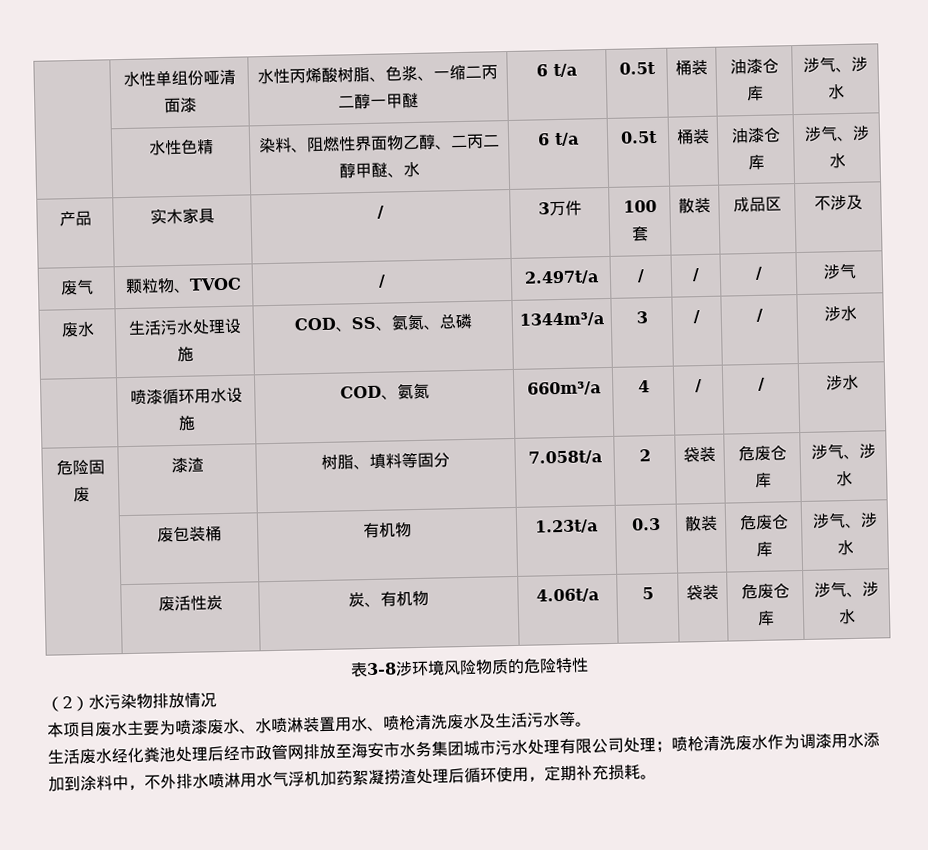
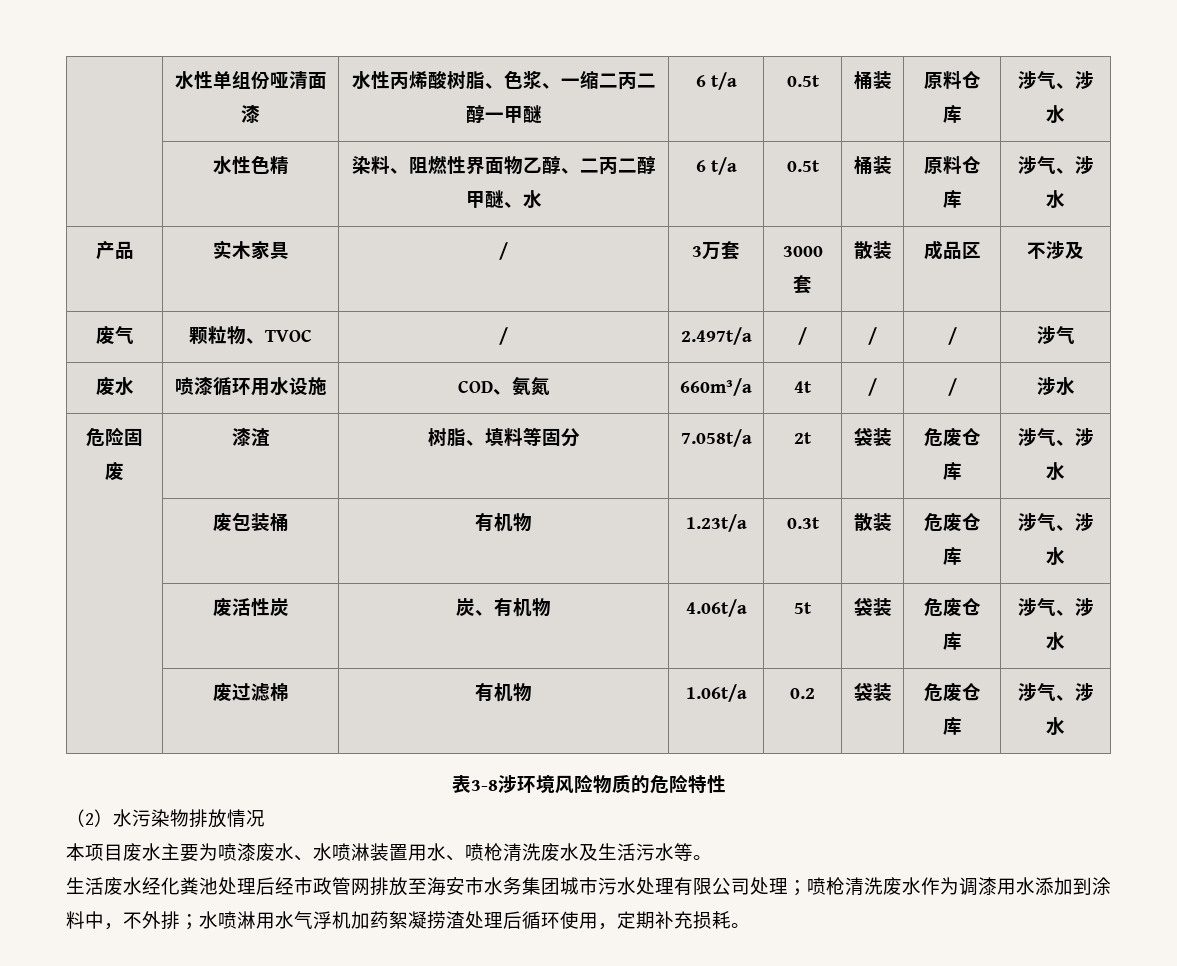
- | 水性单组份哑清面漆 | 水性丙烯酸树脂、色浆、一缩二丙二醇一甲醚 | 6 t/a | 0.5t | 桶装 | 油漆仓库 | 涉气、涉水
+ | 水性单组份哑清面漆 | 水性丙烯酸树脂、色浆、一缩二丙二醇一甲醚 | 6 t/a | 0.5t | 桶装 | 原料仓库 | 涉气、涉水
- | 水性色精 | 染料、阻燃性界面物乙醇、二丙二醇甲醚、水 | 6 t/a | 0.5t | 桶装 | 油漆仓库 | 涉气、涉水
+ | 水性色精 | 染料、阻燃性界面物乙醇、二丙二醇甲醚、水 | 6 t/a | 0.5t | 桶装 | 原料仓库 | 涉气、涉水
- 产品 | 实木家具 | / | 3万件 | 100套 | 散装 | 成品区 | 不涉及
+ 产品 | 实木家具 | / | 3万套 | 3000套 | 散装 | 成品区 | 不涉及
- 废水 | 生活污水处理设施 | COD、SS、氨氮、总磷 | 1344m³/a | 3 | / | / | 涉水
- | 喷漆循环用水设施 | COD、氨氮 | 660m³/a | 4 | / | / | 涉水
+ 废水 | 喷漆循环用水设施 | COD、氨氮 | 660m³/a | 4t | / | / | 涉水
- 危险固废 | 漆渣 | 树脂、填料等固分 | 7.058t/a | 2 | 袋装 | 危废仓库 | 涉气、涉水
+ 危险固废 | 漆渣 | 树脂、填料等固分 | 7.058t/a | 2t | 袋装 | 危废仓库 | 涉气、涉水
- | 废包装桶 | 有机物 | 1.23t/a | 0.3 | 散装 | 危废仓库 | 涉气、涉水
+ | 废包装桶 | 有机物 | 1.23t/a | 0.3t | 散装 | 危废仓库 | 涉气、涉水
- | 废活性炭 | 炭、有机物 | 4.06t/a | 5 | 袋装 | 危废仓库 | 涉气、涉水
+ | 废活性炭 | 炭、有机物 | 4.06t/a | 5t | 袋装 | 危废仓库 | 涉气、涉水
+ | 废过滤棉 | 有机物 | 1.06t/a | 0.2 | 袋装 | 危废仓库 | 涉气、涉水
- 生活废水经化粪池处理后经市政管网排放至海安市水务集团城市污水处理有限公司处理；喷枪清洗废水作为调漆用水添加到涂料中，不外排水喷淋用水气浮机加药絮凝捞渣处理后循环使用，定期补充损耗。
+ 生活废水经化粪池处理后经市政管网排放至海安市水务集团城市污水处理有限公司处理；喷枪清洗废水作为调漆用水添加到涂料中，不外排；水喷淋用水气浮机加药絮凝捞渣处理后循环使用，定期补充损耗。

